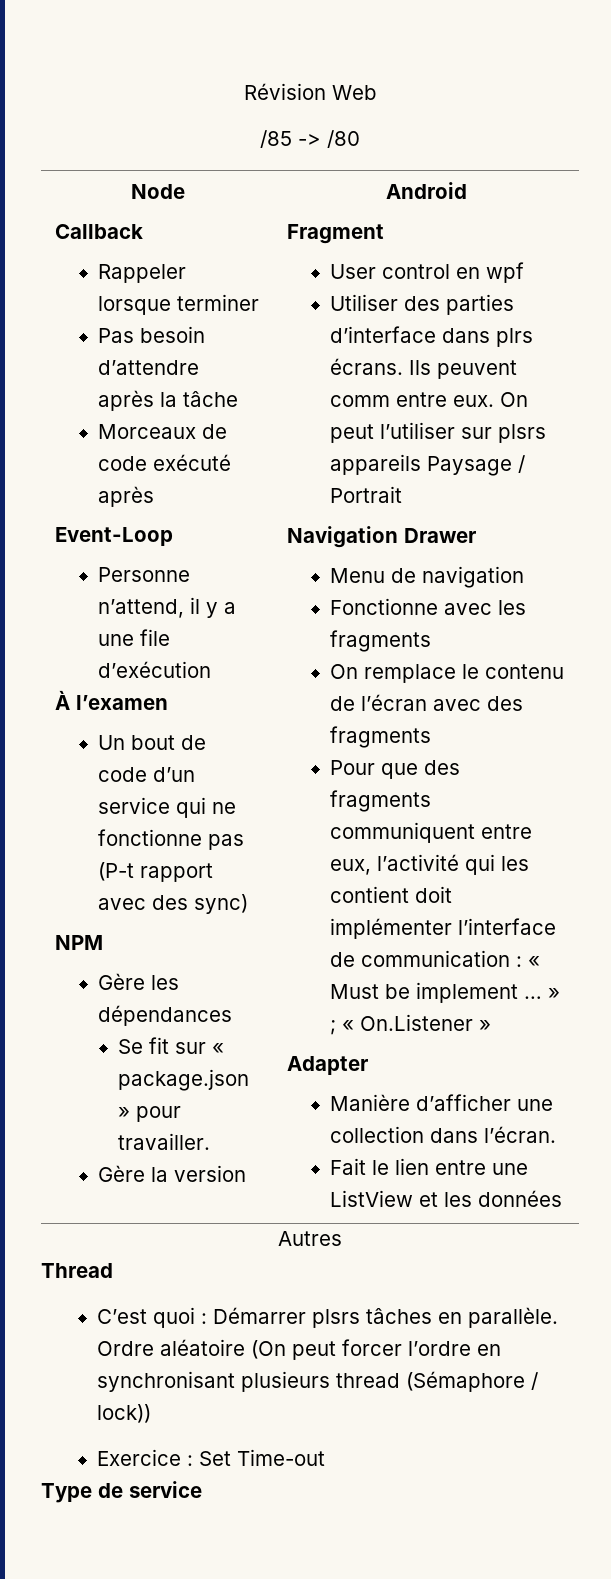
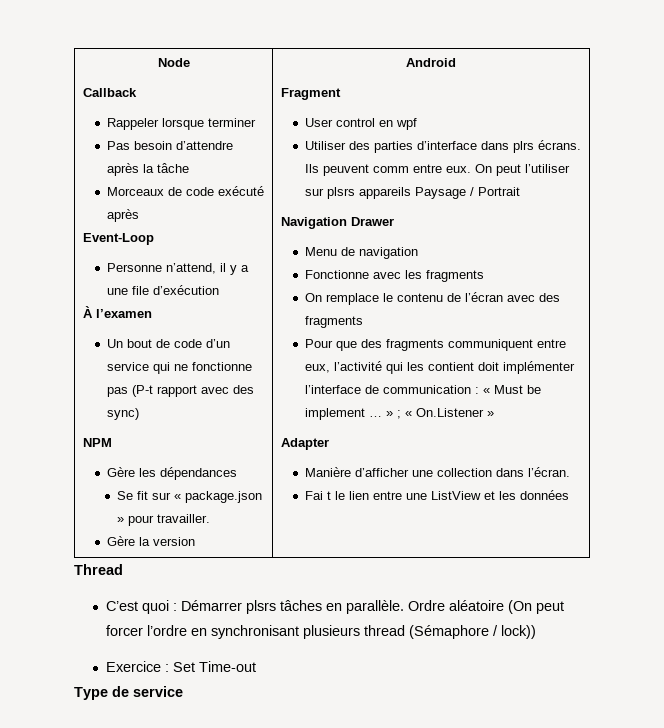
- Révision Web
- /85 -> /80
- Fait le lien entre une ListView et les données
+ Fai t le lien entre une ListView et les données
- Autres

